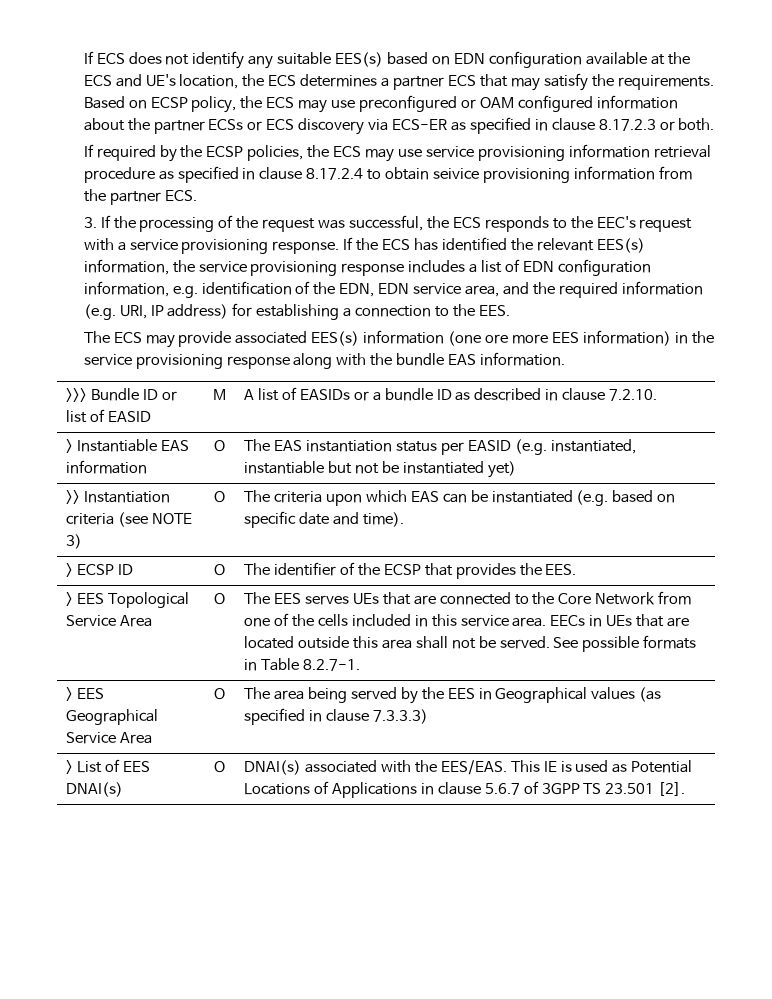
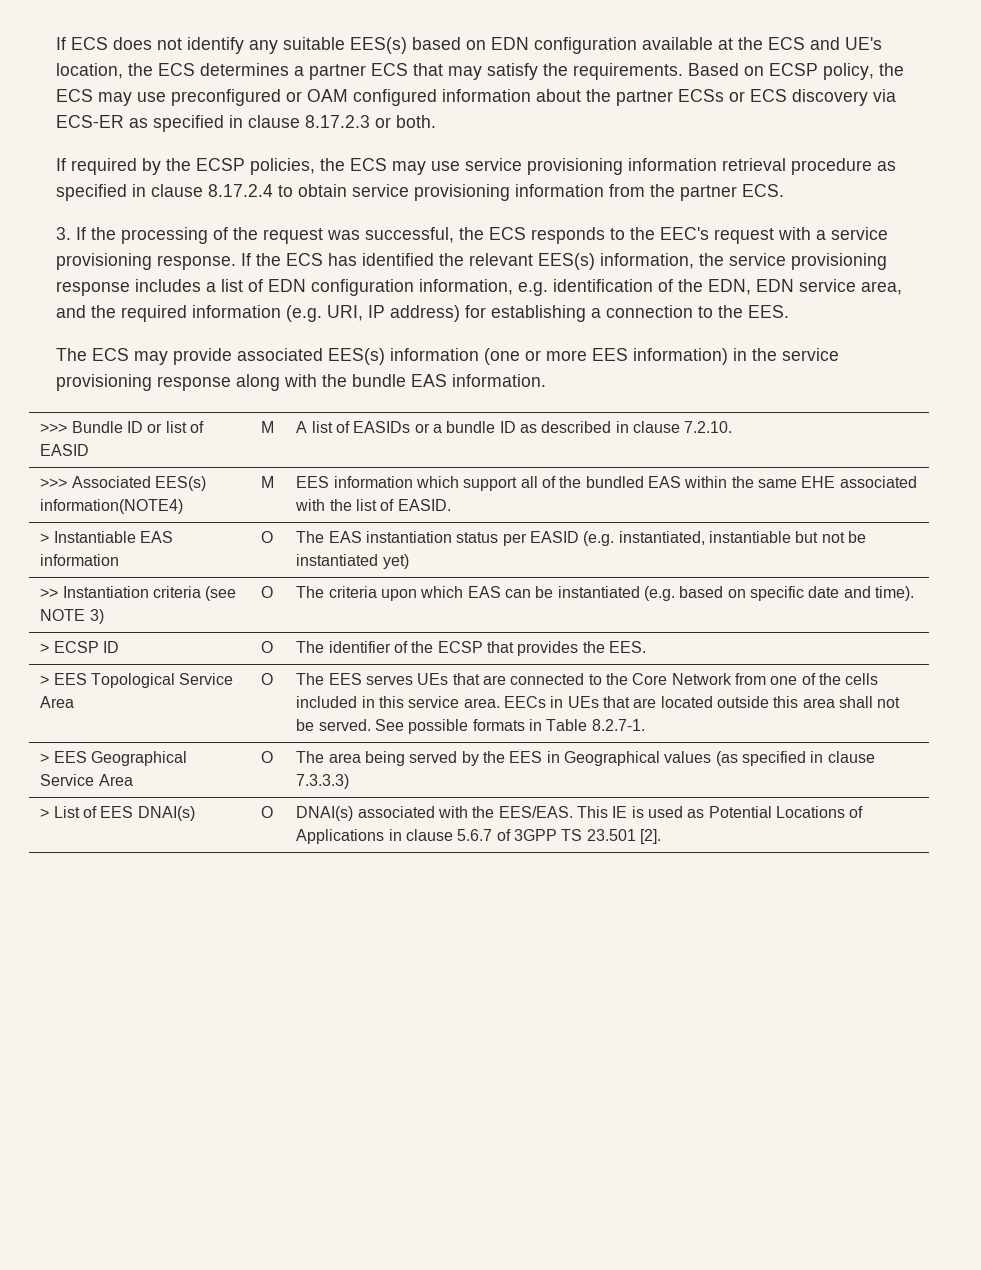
- If required by the ECSP policies, the ECS may use service provisioning information retrieval procedure as specified in clause 8.17.2.4 to obtain seivice provisioning information from the partner ECS.
+ If required by the ECSP policies, the ECS may use service provisioning information retrieval procedure as specified in clause 8.17.2.4 to obtain service provisioning information from the partner ECS.
- The ECS may provide associated EES(s) information (one ore more EES information) in the service provisioning response along with the bundle EAS information.
+ The ECS may provide associated EES(s) information (one or more EES information) in the service provisioning response along with the bundle EAS information.
+ >>> Associated EES(s) information(NOTE4) | M | EES information which support all of the bundled EAS within the same EHE associated with the list of EASID.

